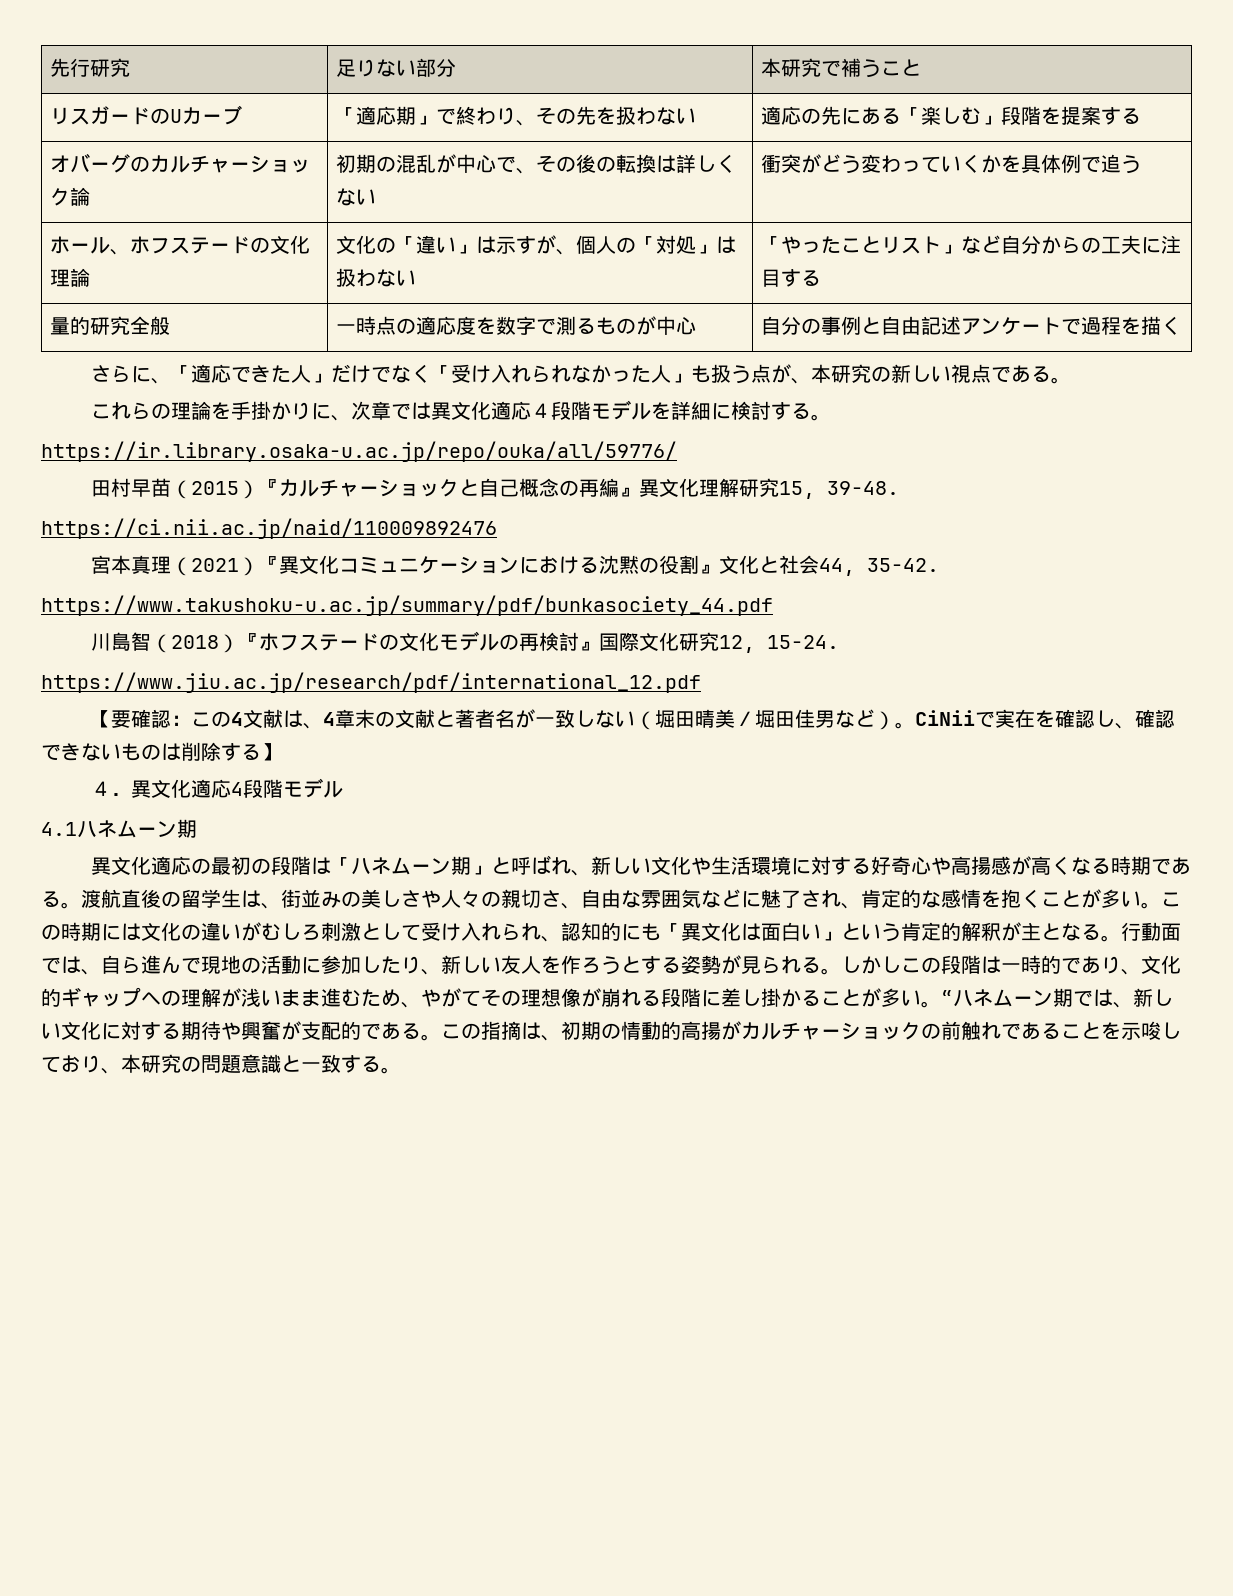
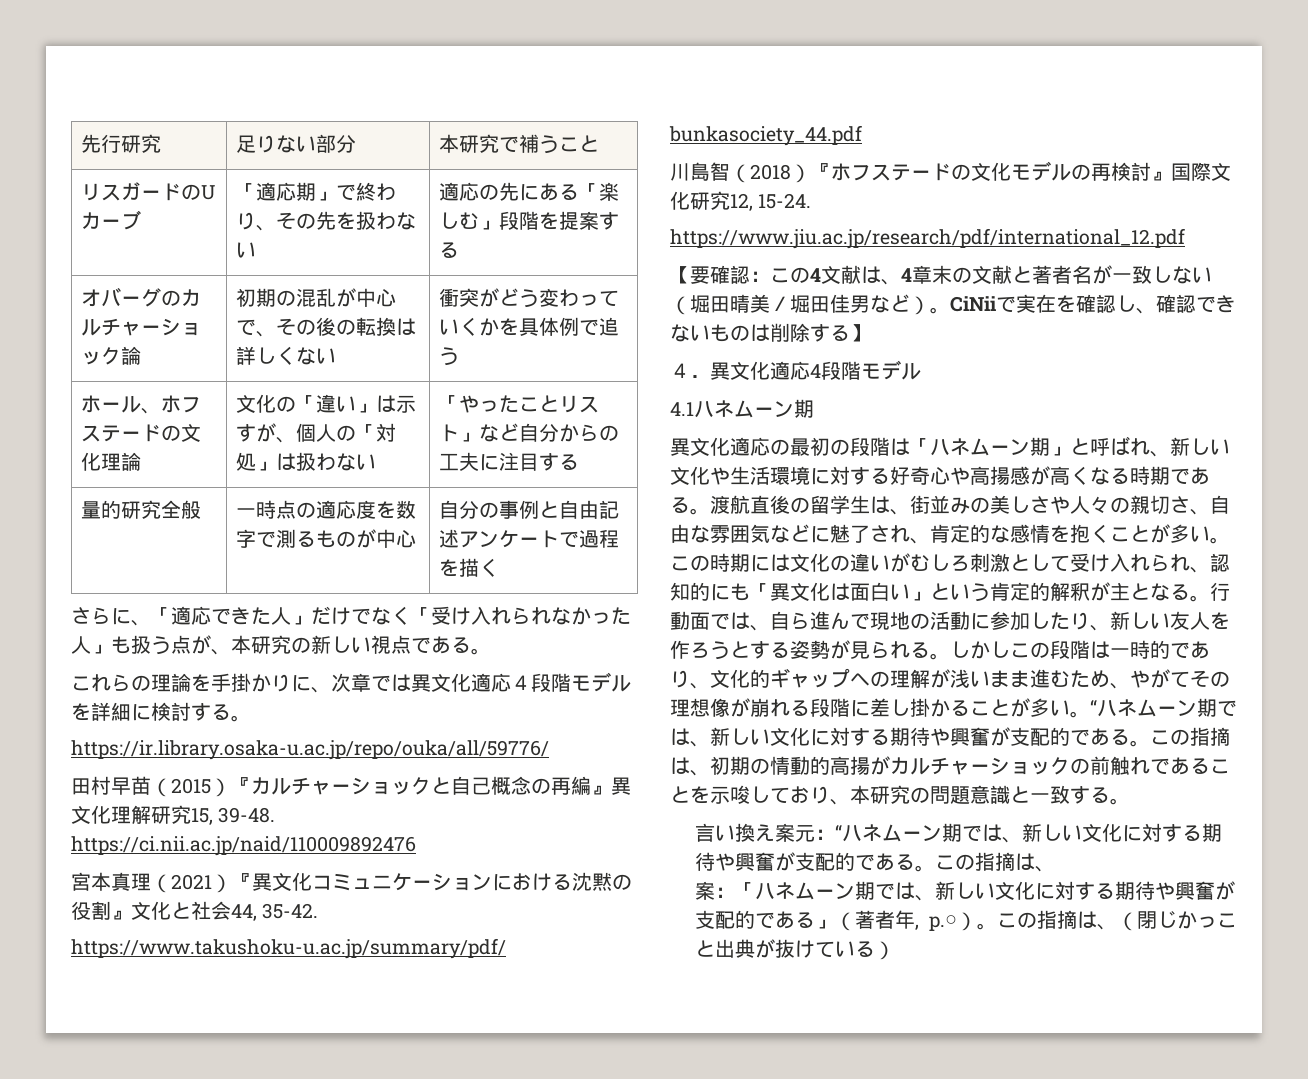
+ 言い換え案元：“ハネムーン期では、新しい文化に対する期待や興奮が支配的である。この指摘は、
+ 案：「ハネムーン期では、新しい文化に対する期待や興奮が支配的である」（著者年, p.○）。この指摘は、（閉じかっこと出典が抜けている）

